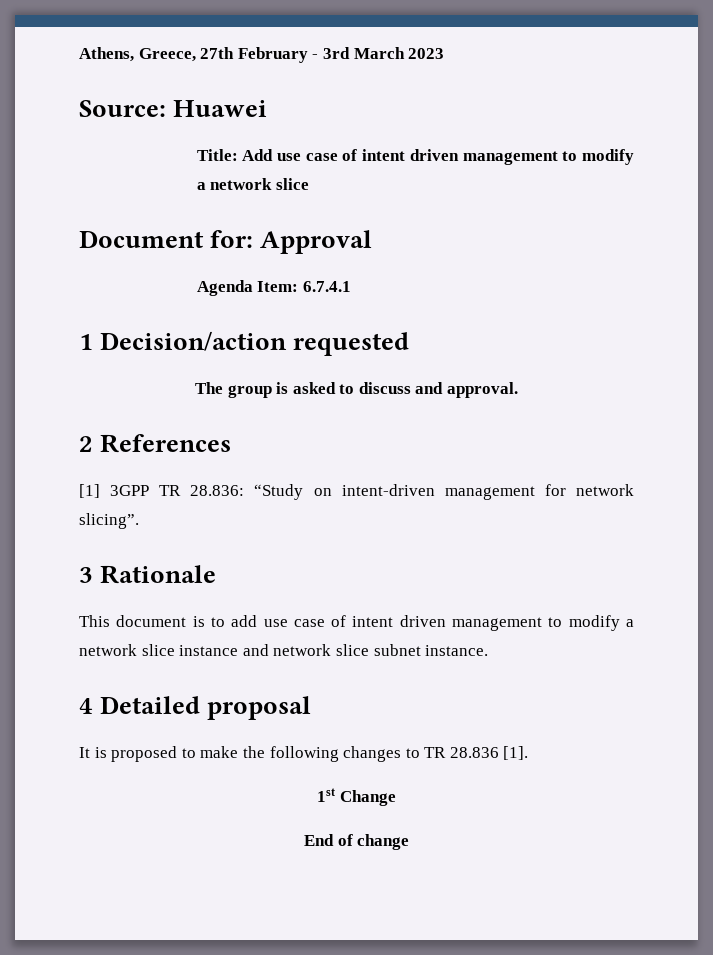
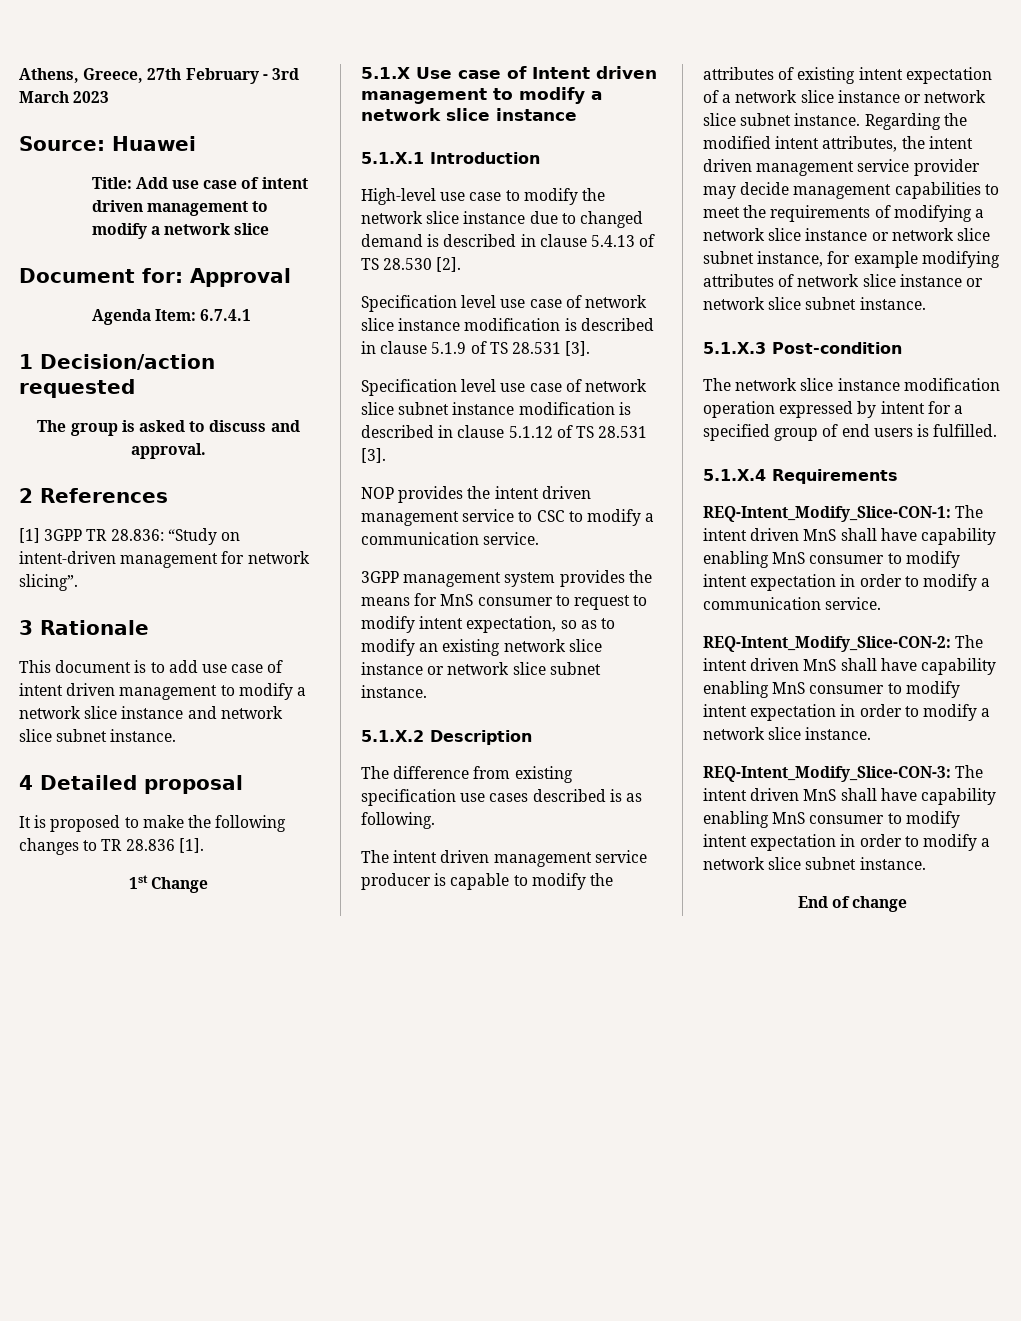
+ 5.1.X Use case of Intent driven management to modify a network slice instance
+ 5.1.X.1 Introduction
+ High-level use case to modify the network slice instance due to changed demand is described in clause 5.4.13 of TS 28.530 [2].
+ Specification level use case of network slice instance modification is described in clause 5.1.9 of TS 28.531 [3].
+ Specification level use case of network slice subnet instance modification is described in clause 5.1.12 of TS 28.531 [3].
+ NOP provides the intent driven management service to CSC to modify a communication service.
+ 3GPP management system provides the means for MnS consumer to request to modify intent expectation, so as to modify an existing network slice instance or network slice subnet instance.
+ 5.1.X.2 Description
+ The difference from existing specification use cases described is as following.
+ The intent driven management service producer is capable to modify the attributes of existing intent expectation of a network slice instance or network slice subnet instance. Regarding the modified intent attributes, the intent driven management service provider may decide management capabilities to meet the requirements of modifying a network slice instance or network slice subnet instance, for example modifying attributes of network slice instance or network slice subnet instance.
+ 5.1.X.3 Post-condition
+ The network slice instance modification operation expressed by intent for a specified group of end users is fulfilled.
+ 5.1.X.4 Requirements
+ REQ-Intent_Modify_Slice-CON-1: The intent driven MnS shall have capability enabling MnS consumer to modify intent expectation in order to modify a communication service.
+ REQ-Intent_Modify_Slice-CON-2: The intent driven MnS shall have capability enabling MnS consumer to modify intent expectation in order to modify a network slice instance.
+ REQ-Intent_Modify_Slice-CON-3: The intent driven MnS shall have capability enabling MnS consumer to modify intent expectation in order to modify a network slice subnet instance.

